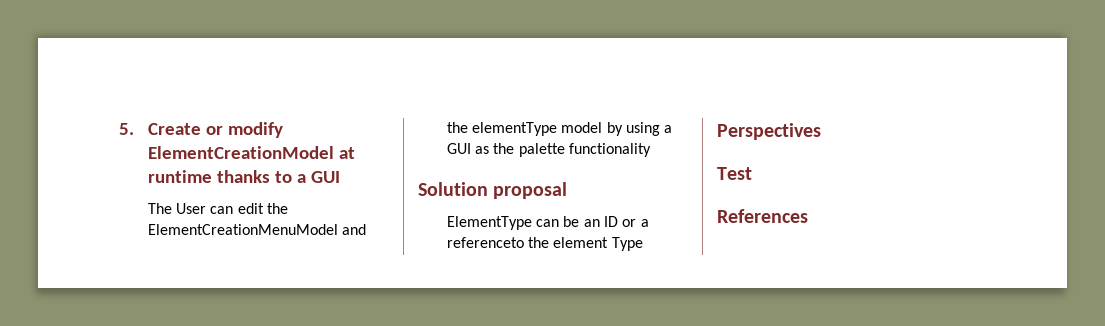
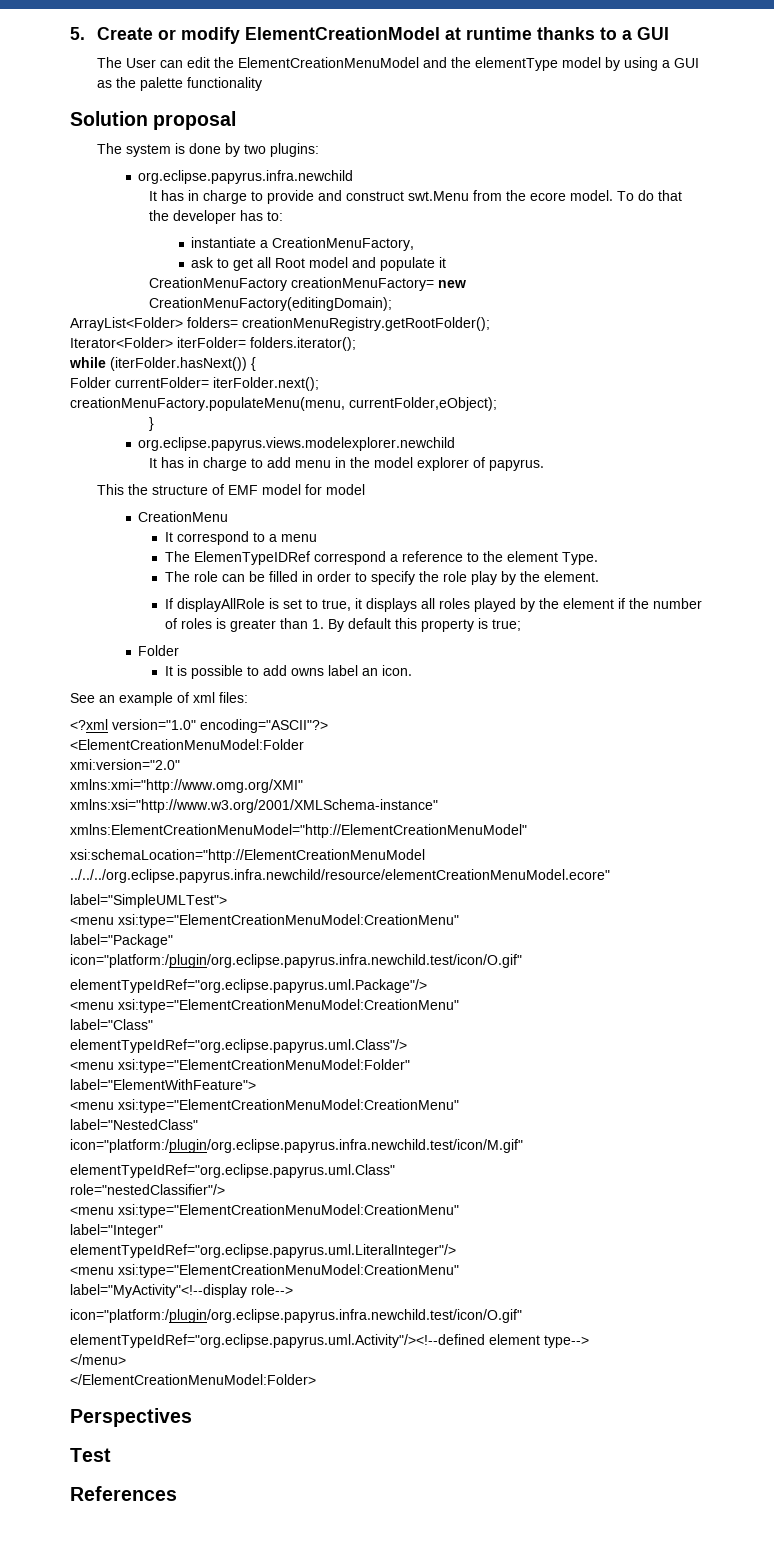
- ElementType can be an ID or a referenceto the element Type
+ The system is done by two plugins:
+ org.eclipse.papyrus.infra.newchild
+ It has in charge to provide and construct swt.Menu from the ecore model. To do that the developer has to:
+ instantiate a CreationMenuFactory,
+ ask to get all Root model and populate it
+ CreationMenuFactory creationMenuFactory= new CreationMenuFactory(editingDomain);
+ ArrayList<Folder> folders= creationMenuRegistry.getRootFolder();
+ Iterator<Folder> iterFolder= folders.iterator();
+ while (iterFolder.hasNext()) {
+ Folder currentFolder= iterFolder.next();
+ creationMenuFactory.populateMenu(menu, currentFolder,eObject);
+ }
+ org.eclipse.papyrus.views.modelexplorer.newchild
+ It has in charge to add menu in the model explorer of papyrus.
+ This the structure of EMF model for model
+ CreationMenu
+ It correspond to a menu
+ The ElemenTypeIDRef correspond a reference to the element Type.
+ The role can be filled in order to specify the role play by the element.
+ If displayAllRole is set to true, it displays all roles played by the element if the number of roles is greater than 1. By default this property is true;
+ Folder
+ It is possible to add owns label an icon.
+ See an example of xml files:
+ <?xml version="1.0" encoding="ASCII"?>
+ <ElementCreationMenuModel:Folder
+ xmi:version="2.0"
+ xmlns:xmi="http://www.omg.org/XMI"
+ xmlns:xsi="http://www.w3.org/2001/XMLSchema-instance"
+ xmlns:ElementCreationMenuModel="http://ElementCreationMenuModel"
+ xsi:schemaLocation="http://ElementCreationMenuModel ../../../org.eclipse.papyrus.infra.newchild/resource/elementCreationMenuModel.ecore"
+ label="SimpleUMLTest">
+ <menu xsi:type="ElementCreationMenuModel:CreationMenu"
+ label="Package"
+ icon="platform:/plugin/org.eclipse.papyrus.infra.newchild.test/icon/O.gif"
+ elementTypeIdRef="org.eclipse.papyrus.uml.Package"/>
+ <menu xsi:type="ElementCreationMenuModel:CreationMenu"
+ label="Class"
+ elementTypeIdRef="org.eclipse.papyrus.uml.Class"/>
+ <menu xsi:type="ElementCreationMenuModel:Folder"
+ label="ElementWithFeature">
+ <menu xsi:type="ElementCreationMenuModel:CreationMenu"
+ label="NestedClass"
+ icon="platform:/plugin/org.eclipse.papyrus.infra.newchild.test/icon/M.gif"
+ elementTypeIdRef="org.eclipse.papyrus.uml.Class"
+ role="nestedClassifier"/>
+ <menu xsi:type="ElementCreationMenuModel:CreationMenu"
+ label="Integer"
+ elementTypeIdRef="org.eclipse.papyrus.uml.LiteralInteger"/>
+ <menu xsi:type="ElementCreationMenuModel:CreationMenu"
+ label="MyActivity"<!--display role-->
+ icon="platform:/plugin/org.eclipse.papyrus.infra.newchild.test/icon/O.gif"
+ elementTypeIdRef="org.eclipse.papyrus.uml.Activity"/><!--defined element type-->
+ </menu>
+ </ElementCreationMenuModel:Folder>

